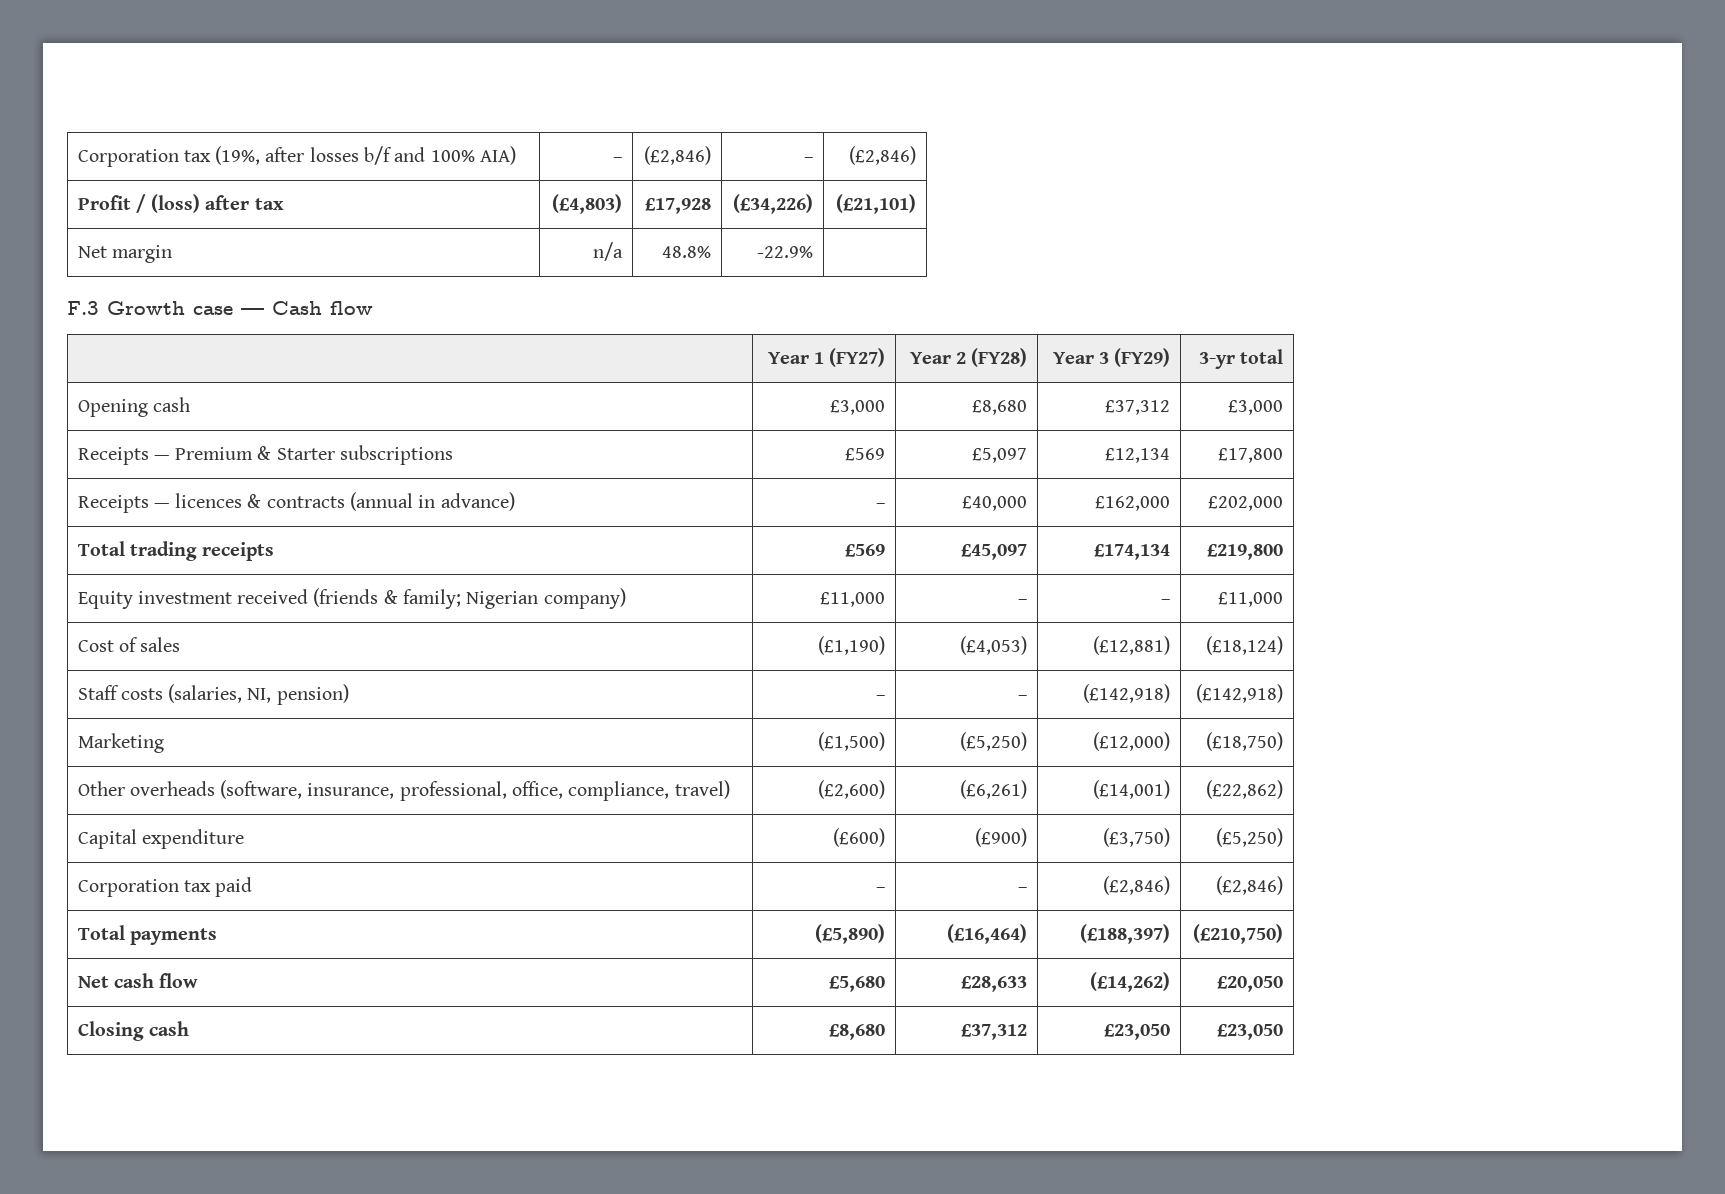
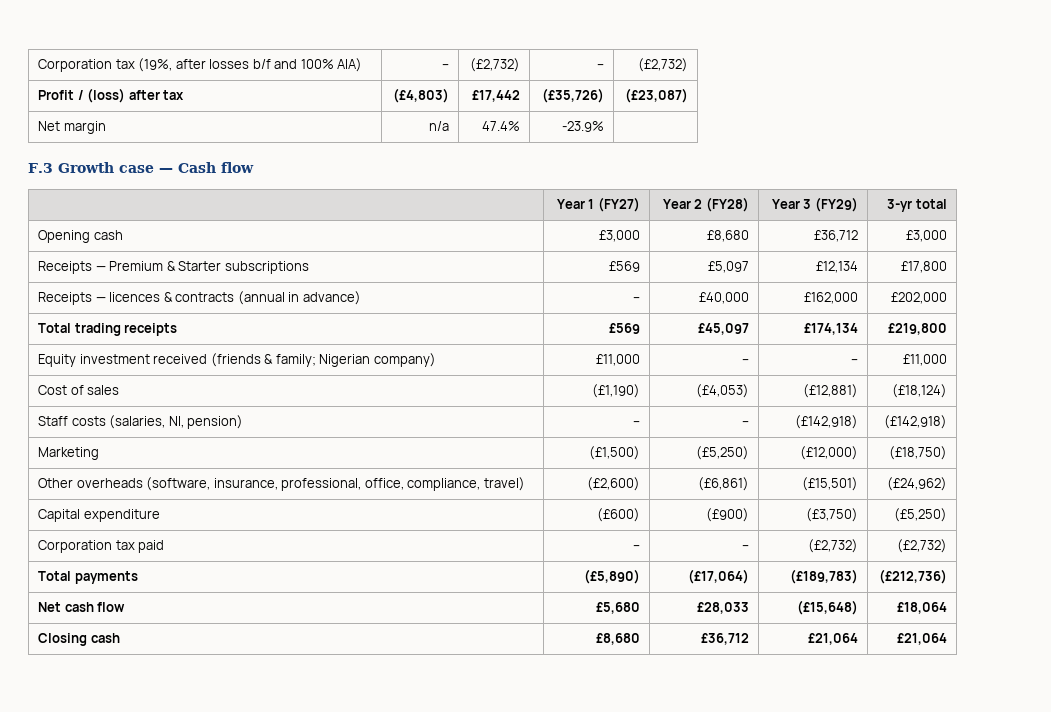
- Corporation tax (19%, after losses b/f and 100% AIA) | – | (£2,846) | – | (£2,846)
+ Corporation tax (19%, after losses b/f and 100% AIA) | – | (£2,732) | – | (£2,732)
- Profit / (loss) after tax | (£4,803) | £17,928 | (£34,226) | (£21,101)
+ Profit / (loss) after tax | (£4,803) | £17,442 | (£35,726) | (£23,087)
- Net margin | n/a | 48.8% | -22.9% |
+ Net margin | n/a | 47.4% | -23.9% |
- Opening cash | £3,000 | £8,680 | £37,312 | £3,000
+ Opening cash | £3,000 | £8,680 | £36,712 | £3,000
- Other overheads (software, insurance, professional, office, compliance, travel) | (£2,600) | (£6,261) | (£14,001) | (£22,862)
+ Other overheads (software, insurance, professional, office, compliance, travel) | (£2,600) | (£6,861) | (£15,501) | (£24,962)
- Corporation tax paid | – | – | (£2,846) | (£2,846)
+ Corporation tax paid | – | – | (£2,732) | (£2,732)
- Total payments | (£5,890) | (£16,464) | (£188,397) | (£210,750)
+ Total payments | (£5,890) | (£17,064) | (£189,783) | (£212,736)
- Net cash flow | £5,680 | £28,633 | (£14,262) | £20,050
+ Net cash flow | £5,680 | £28,033 | (£15,648) | £18,064
- Closing cash | £8,680 | £37,312 | £23,050 | £23,050
+ Closing cash | £8,680 | £36,712 | £21,064 | £21,064

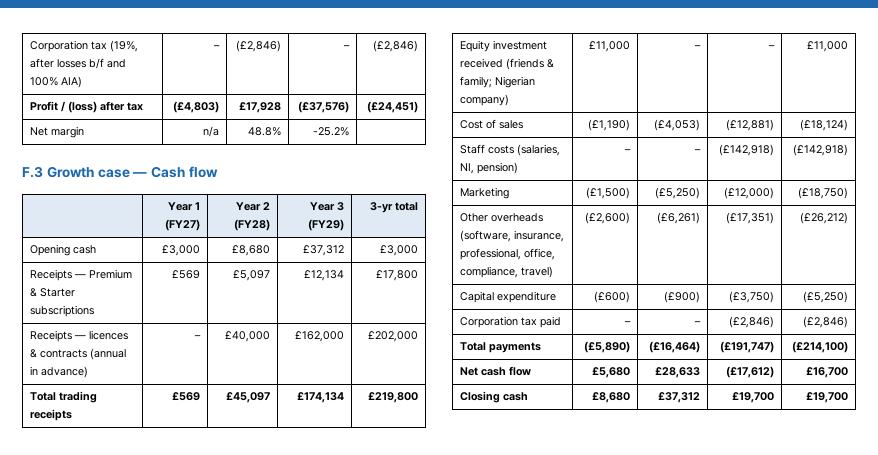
- Corporation tax (19%, after losses b/f and 100% AIA) | – | (£2,732) | – | (£2,732)
+ Corporation tax (19%, after losses b/f and 100% AIA) | – | (£2,846) | – | (£2,846)
- Profit / (loss) after tax | (£4,803) | £17,442 | (£35,726) | (£23,087)
+ Profit / (loss) after tax | (£4,803) | £17,928 | (£37,576) | (£24,451)
- Net margin | n/a | 47.4% | -23.9% |
+ Net margin | n/a | 48.8% | -25.2% |
- Opening cash | £3,000 | £8,680 | £36,712 | £3,000
+ Opening cash | £3,000 | £8,680 | £37,312 | £3,000
- Other overheads (software, insurance, professional, office, compliance, travel) | (£2,600) | (£6,861) | (£15,501) | (£24,962)
+ Other overheads (software, insurance, professional, office, compliance, travel) | (£2,600) | (£6,261) | (£17,351) | (£26,212)
- Corporation tax paid | – | – | (£2,732) | (£2,732)
+ Corporation tax paid | – | – | (£2,846) | (£2,846)
- Total payments | (£5,890) | (£17,064) | (£189,783) | (£212,736)
+ Total payments | (£5,890) | (£16,464) | (£191,747) | (£214,100)
- Net cash flow | £5,680 | £28,033 | (£15,648) | £18,064
+ Net cash flow | £5,680 | £28,633 | (£17,612) | £16,700
- Closing cash | £8,680 | £36,712 | £21,064 | £21,064
+ Closing cash | £8,680 | £37,312 | £19,700 | £19,700

